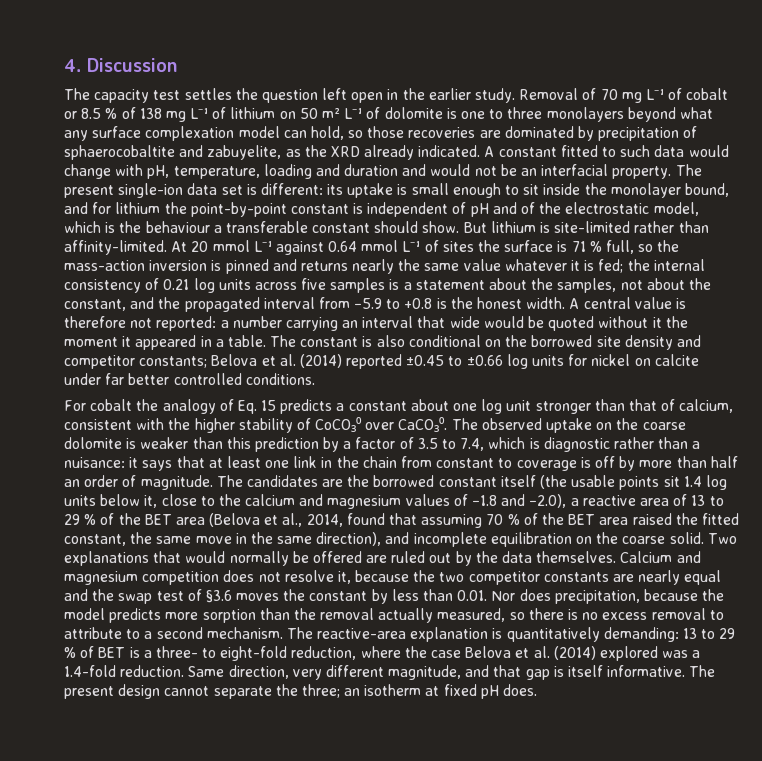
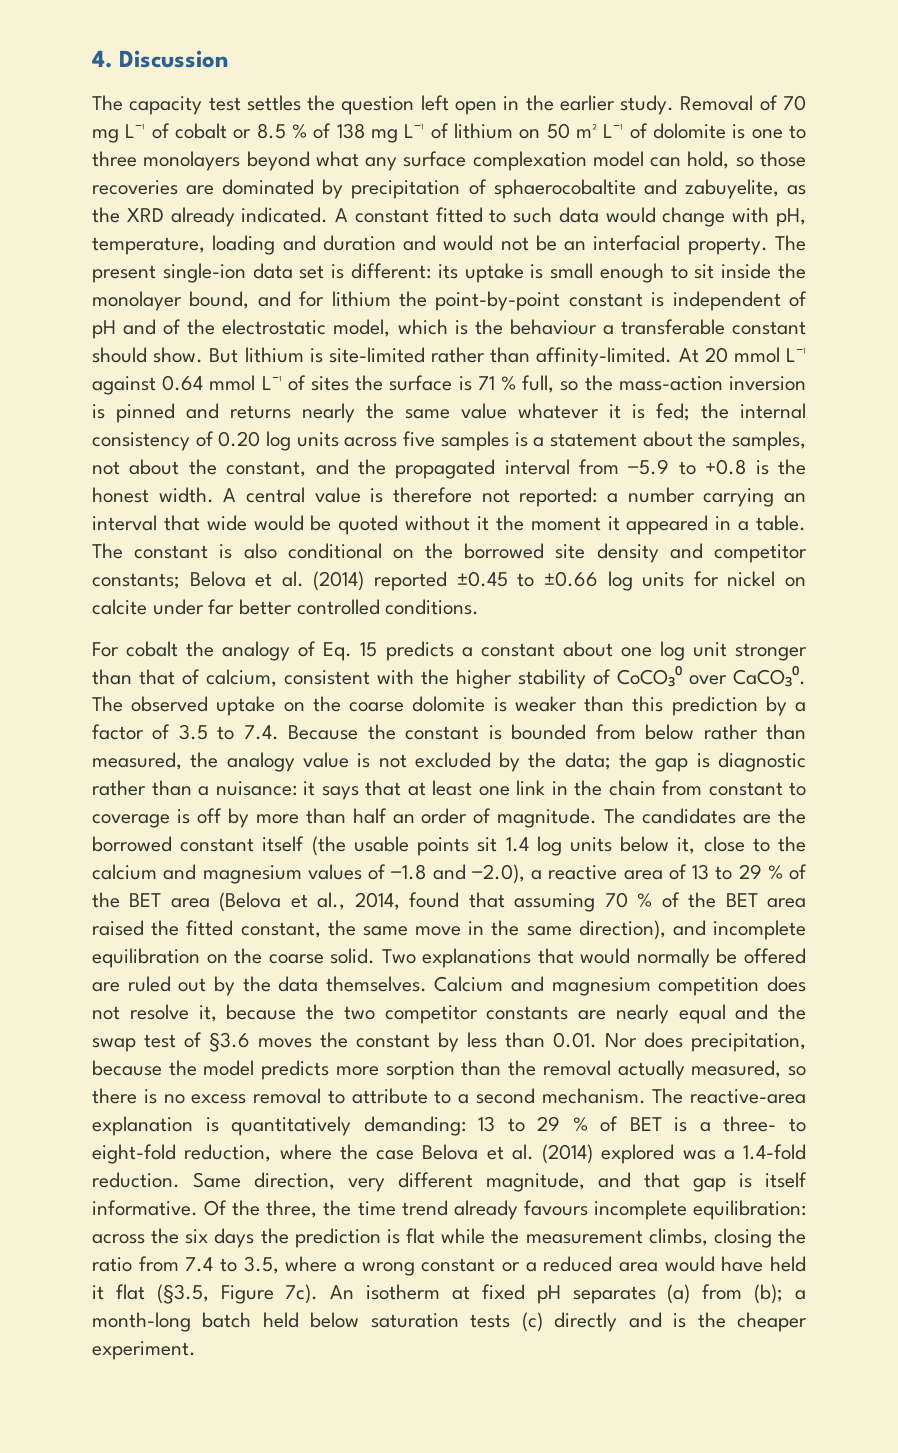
- the internal consistency of 0.21 log units across five samples is a statement about the samples, not about the constant, and the propagated interval from −5.9 to +0.8 is the honest width.
+ the internal consistency of 0.20 log units across five samples is a statement about the samples, not about the constant, and the propagated interval from −5.9 to +0.8 is the honest width.
- The observed uptake on the coarse dolomite is weaker than this prediction by a factor of 3.5 to 7.4, which is diagnostic rather than a nuisance: it says that at least one link in the chain from constant to coverage is off by more than half an order of magnitude.
+ The observed uptake on the coarse dolomite is weaker than this prediction by a factor of 3.5 to 7.4. Because the constant is bounded from below rather than measured, the analogy value is not excluded by the data; the gap is diagnostic rather than a nuisance: it says that at least one link in the chain from constant to coverage is off by more than half an order of magnitude.
- The present design cannot separate the three; an isotherm at fixed pH does.
+ Of the three, the time trend already favours incomplete equilibration: across the six days the prediction is flat while the measurement climbs, closing the ratio from 7.4 to 3.5, where a wrong constant or a reduced area would have held it flat (§3.5, Figure 7c). An isotherm at fixed pH separates (a) from (b); a month-long batch held below saturation tests (c) directly and is the cheaper experiment.

